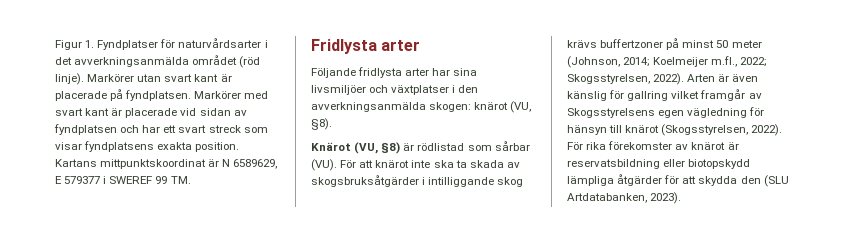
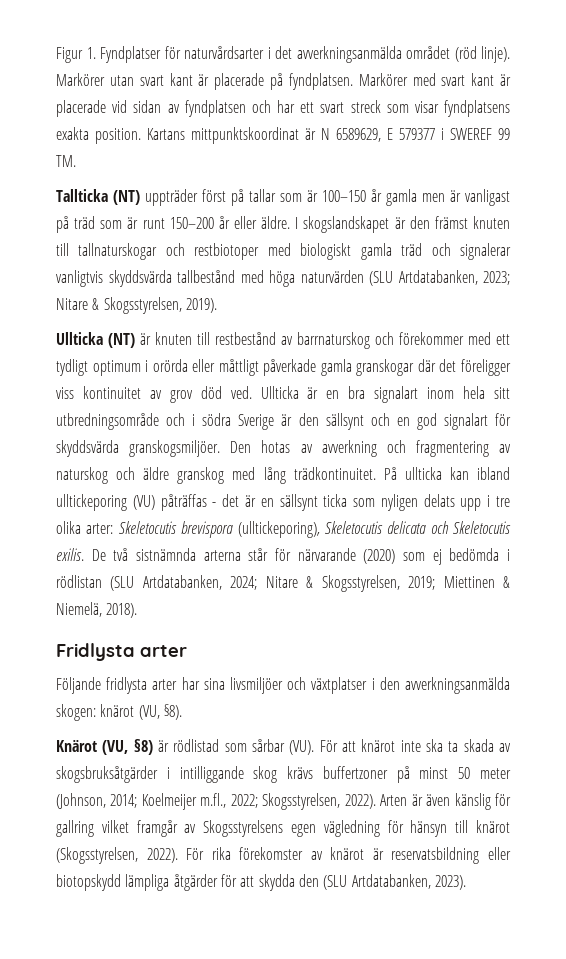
+ Tallticka (NT) uppträder först på tallar som är 100–150 år gamla men är vanligast på träd som är runt 150–200 år eller äldre. I skogslandskapet är den främst knuten till tallnaturskogar och restbiotoper med biologiskt gamla träd och signalerar vanligtvis skyddsvärda tallbestånd med höga naturvärden (SLU Artdatabanken, 2023; Nitare & Skogsstyrelsen, 2019).
+ Ullticka (NT) är knuten till restbestånd av barrnaturskog och förekommer med ett tydligt optimum i orörda eller måttligt påverkade gamla granskogar där det föreligger viss kontinuitet av grov död ved. Ullticka är en bra signalart inom hela sitt utbredningsområde och i södra Sverige är den sällsynt och en god signalart för skyddsvärda granskogsmiljöer. Den hotas av avverkning och fragmentering av naturskog och äldre granskog med lång trädkontinuitet. På ullticka kan ibland ulltickeporing (VU) påträffas - det är en sällsynt ticka som nyligen delats upp i tre olika arter: Skeletocutis brevispora (ulltickeporing), Skeletocutis delicata och Skeletocutis exilis. De två sistnämnda arterna står för närvarande (2020) som ej bedömda i rödlistan (SLU Artdatabanken, 2024; Nitare & Skogsstyrelsen, 2019; Miettinen & Niemelä, 2018).

